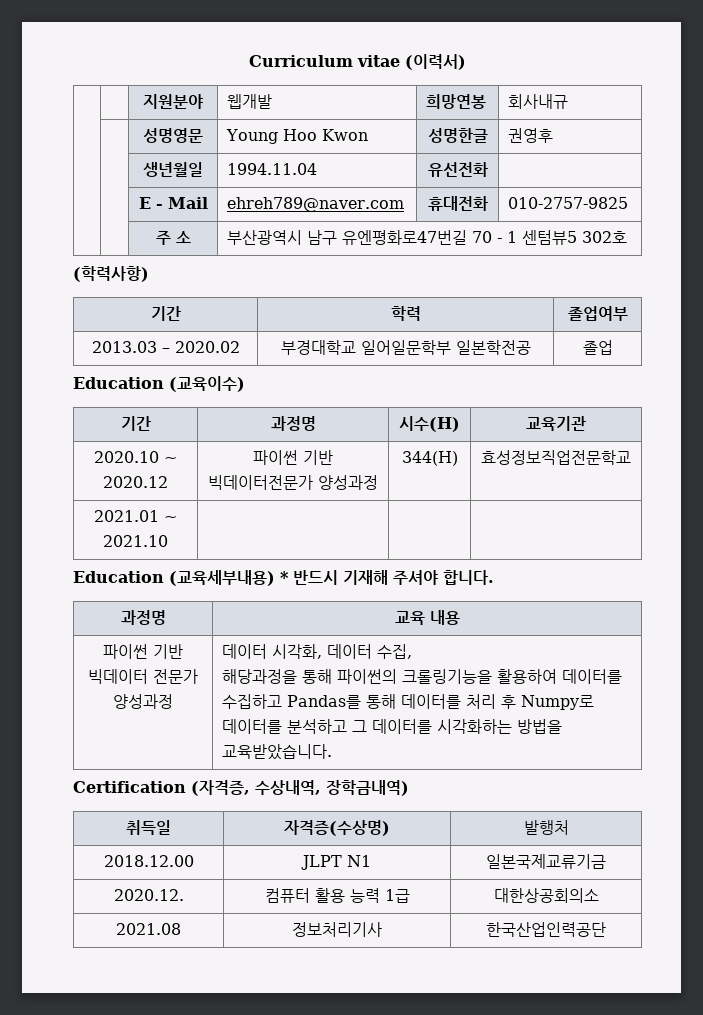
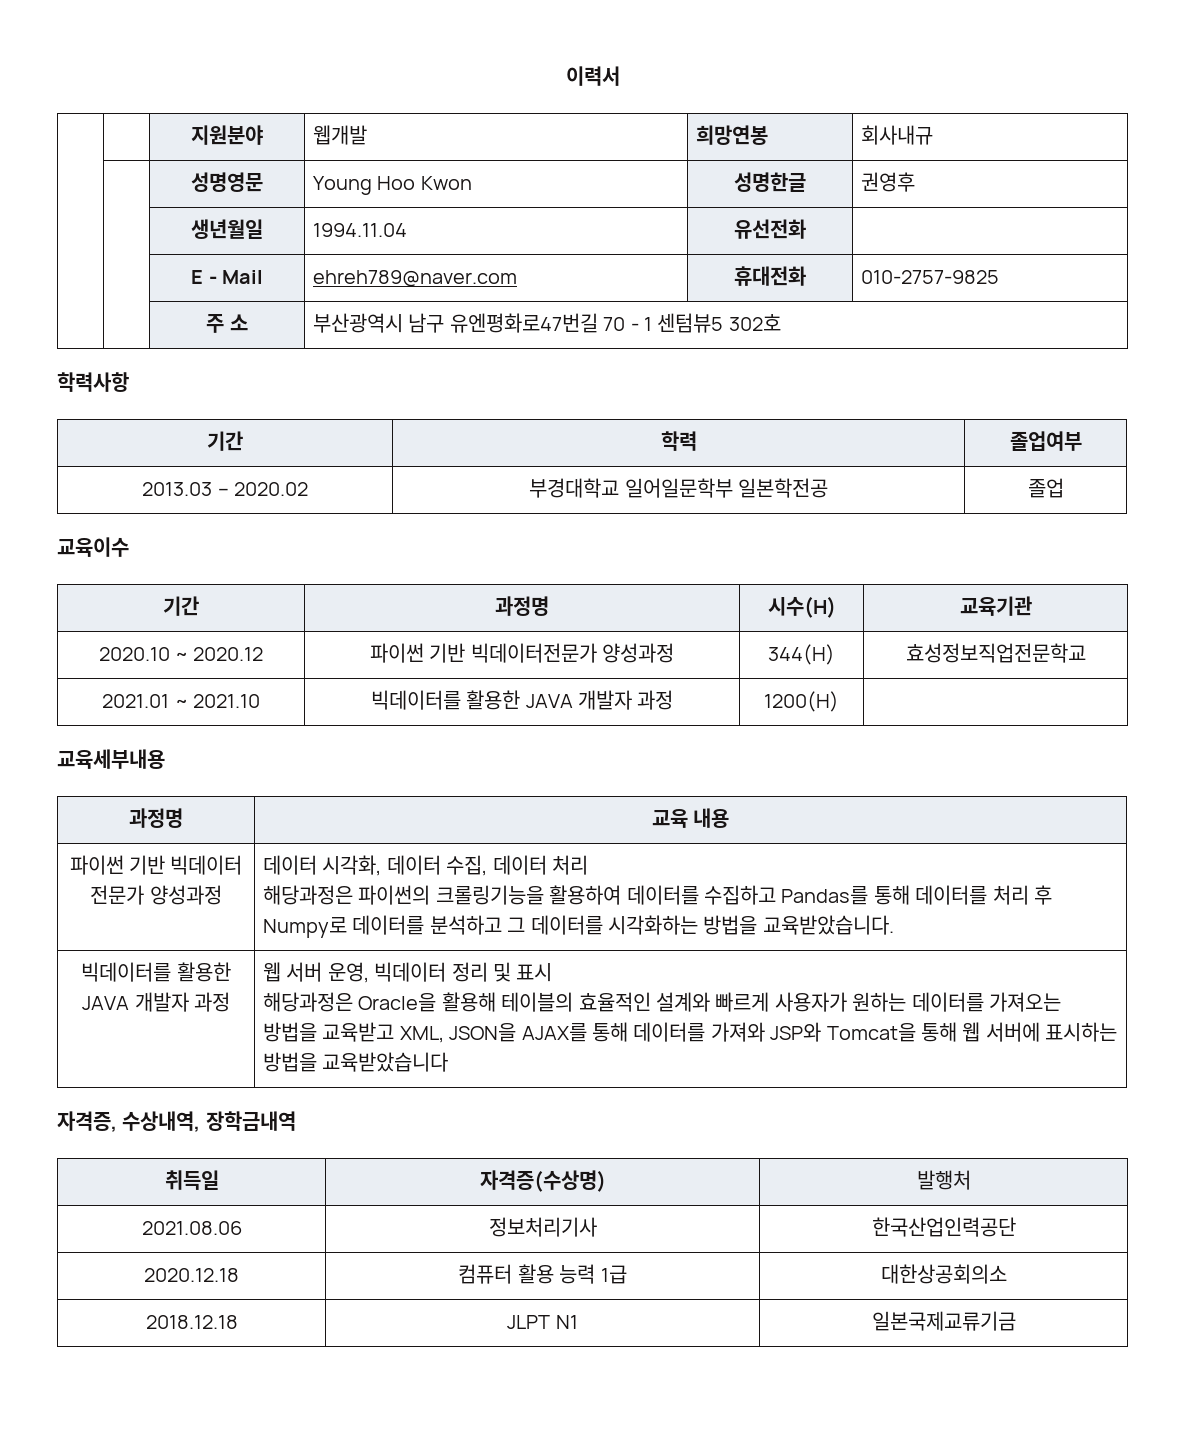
- Curriculum vitae (이력서)
+ 이력서
- (학력사항)
+ 학력사항
- Education (교육이수)
+ 교육이수
- 2021.01 ~ 2021.10 | | |
- Education (교육세부내용) * 반드시 기재해 주셔야 합니다.
+ 2021.01 ~ 2021.10 | 빅데이터를 활용한 JAVA 개발자 과정 | 1200(H) |
+ 교육세부내용
- 파이썬 기반 빅데이터 전문가 양성과정 | 데이터 시각화, 데이터 수집,
- 해당과정을 통해 파이썬의 크롤링기능을 활용하여 데이터를 수집하고 Pandas를 통해 데이터를 처리 후 Numpy로 데이터를 분석하고 그 데이터를 시각화하는 방법을 교육받았습니다.
+ 파이썬 기반 빅데이터 전문가 양성과정 | 데이터 시각화, 데이터 수집, 데이터 처리
+ 해당과정은 파이썬의 크롤링기능을 활용하여 데이터를 수집하고 Pandas를 통해 데이터를 처리 후 Numpy로 데이터를 분석하고 그 데이터를 시각화하는 방법을 교육받았습니다.
- Certification (자격증, 수상내역, 장학금내역)
+ 빅데이터를 활용한 JAVA 개발자 과정 | 웹 서버 운영, 빅데이터 정리 및 표시
+ 해당과정은 Oracle을 활용해 테이블의 효율적인 설계와 빠르게 사용자가 원하는 데이터를 가져오는 방법을 교육받고 XML, JSON을 AJAX를 통해 데이터를 가져와 JSP와 Tomcat을 통해 웹 서버에 표시하는 방법을 교육받았습니다
+ 자격증, 수상내역, 장학금내역
  취득일 | 자격증(수상명) | 발행처
- 2018.12.00 | JLPT N1 | 일본국제교류기금
- 2020.12. | 컴퓨터 활용 능력 1급 | 대한상공회의소
+ 2021.08.06 | 정보처리기사 | 한국산업인력공단
+ 2020.12.18 | 컴퓨터 활용 능력 1급 | 대한상공회의소
- 2021.08 | 정보처리기사 | 한국산업인력공단
+ 2018.12.18 | JLPT N1 | 일본국제교류기금

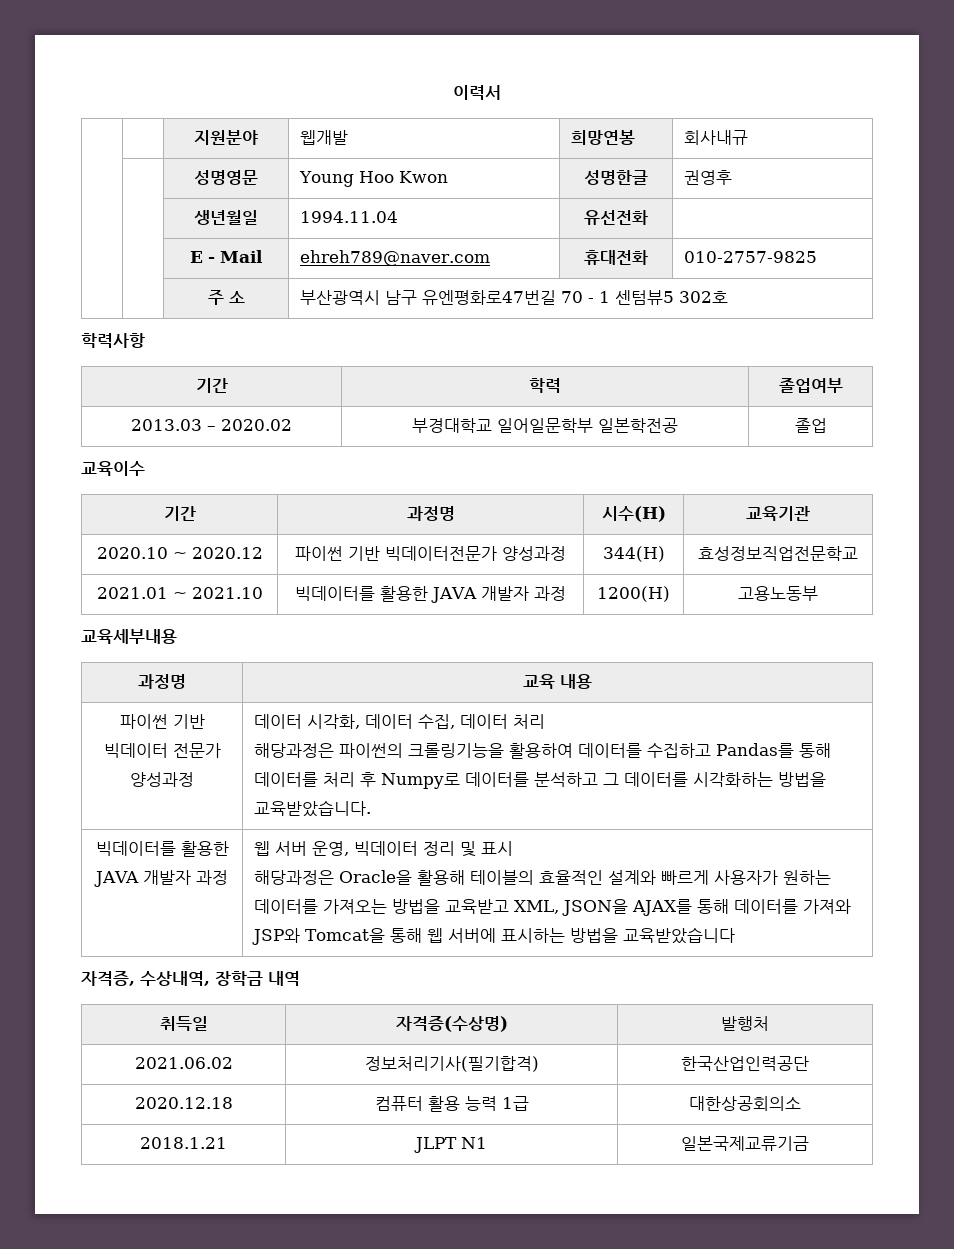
- 2021.01 ~ 2021.10 | 빅데이터를 활용한 JAVA 개발자 과정 | 1200(H) |
+ 2021.01 ~ 2021.10 | 빅데이터를 활용한 JAVA 개발자 과정 | 1200(H) | 고용노동부
- 자격증, 수상내역, 장학금내역
+ 자격증, 수상내역, 장학금 내역
- 2021.08.06 | 정보처리기사 | 한국산업인력공단
+ 2021.06.02 | 정보처리기사(필기합격) | 한국산업인력공단
- 2018.12.18 | JLPT N1 | 일본국제교류기금
+ 2018.1.21 | JLPT N1 | 일본국제교류기금

